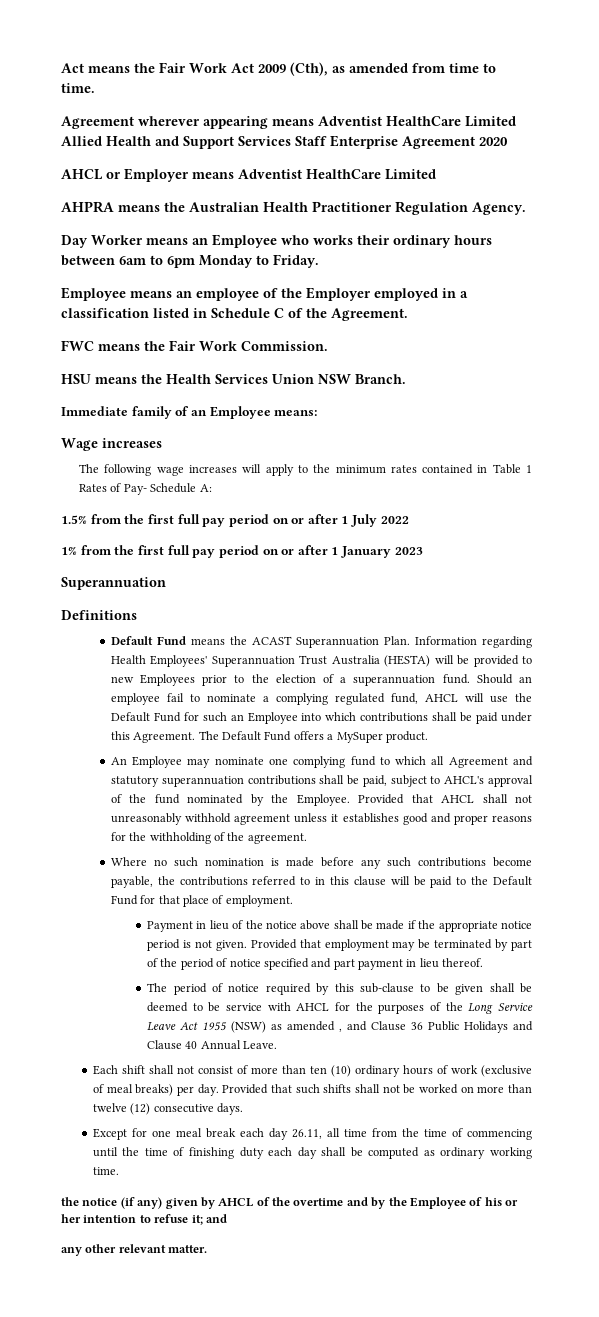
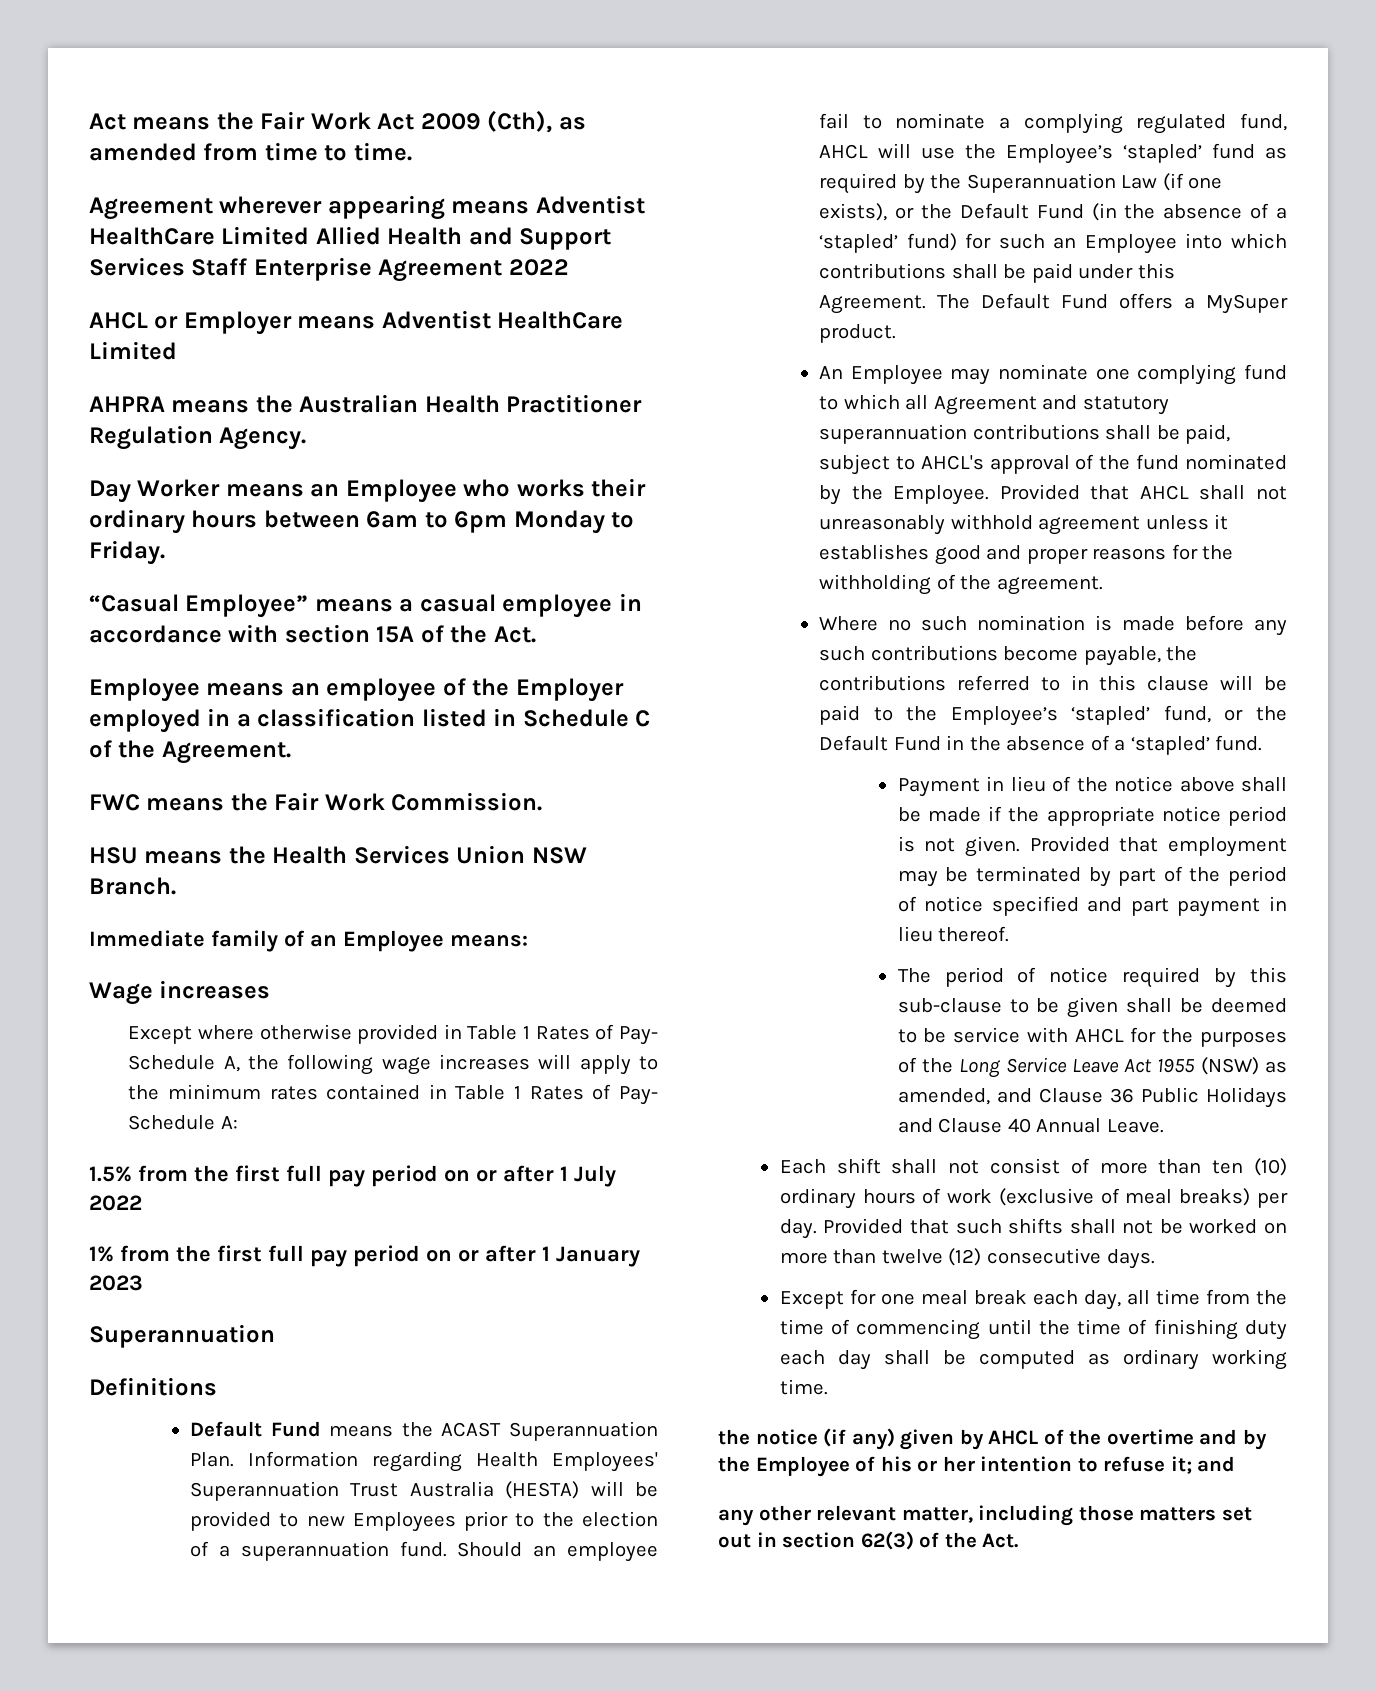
- Agreement wherever appearing means Adventist HealthCare Limited Allied Health and Support Services Staff Enterprise Agreement 2020
+ Agreement wherever appearing means Adventist HealthCare Limited Allied Health and Support Services Staff Enterprise Agreement 2022
+ “Casual Employee” means a casual employee in accordance with section 15A of the Act.
- The following wage increases will apply to the minimum rates contained in Table 1 Rates of Pay- Schedule A:
+ Except where otherwise provided in Table 1 Rates of Pay- Schedule A, the following wage increases will apply to the minimum rates contained in Table 1 Rates of Pay- Schedule A:
- Should an employee fail to nominate a complying regulated fund, AHCL will use the Default Fund for such an Employee into which contributions shall be paid under this Agreement.
+ Should an employee fail to nominate a complying regulated fund, AHCL will use the Employee’s ‘stapled’ fund as required by the Superannuation Law (if one exists), or the Default Fund (in the absence of a ‘stapled’ fund) for such an Employee into which contributions shall be paid under this Agreement.
- Where no such nomination is made before any such contributions become payable, the contributions referred to in this clause will be paid to the Default Fund for that place of employment.
+ Where no such nomination is made before any such contributions become payable, the contributions referred to in this clause will be paid to the Employee’s ‘stapled’ fund, or the Default Fund in the absence of a ‘stapled’ fund.
- The period of notice required by this sub-clause to be given shall be deemed to be service with AHCL for the purposes of the Long Service Leave Act 1955 (NSW) as amended , and Clause 36 Public Holidays and Clause 40 Annual Leave.
+ The period of notice required by this sub-clause to be given shall be deemed to be service with AHCL for the purposes of the Long Service Leave Act 1955 (NSW) as amended, and Clause 36 Public Holidays and Clause 40 Annual Leave.
- Except for one meal break each day 26.11, all time from the time of commencing until the time of finishing duty each day shall be computed as ordinary working time.
+ Except for one meal break each day, all time from the time of commencing until the time of finishing duty each day shall be computed as ordinary working time.
- any other relevant matter.
+ any other relevant matter, including those matters set out in section 62(3) of the Act.

